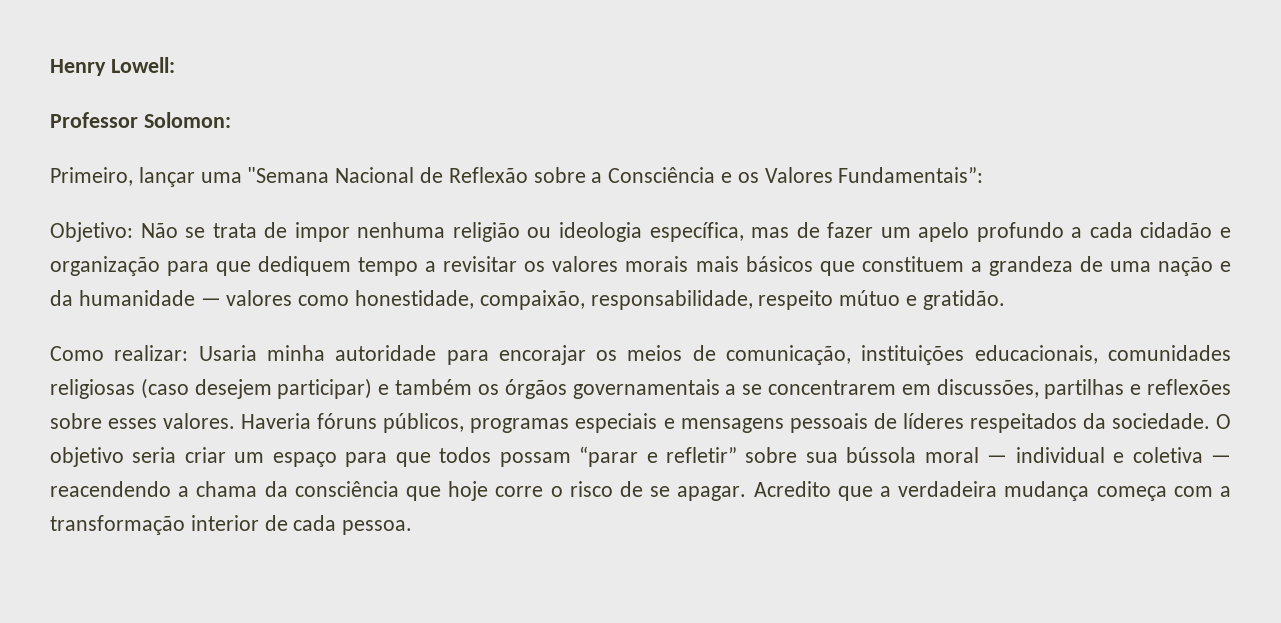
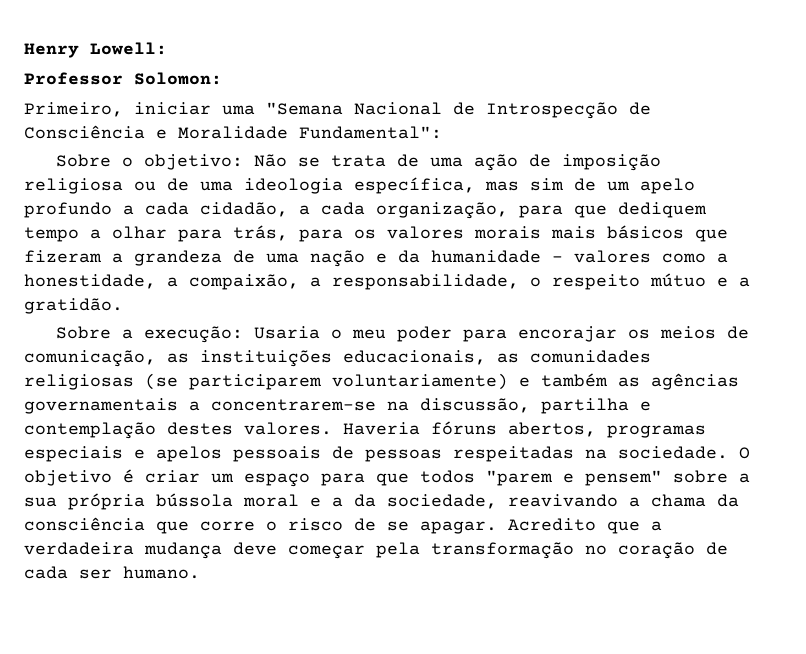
- Primeiro, lançar uma "Semana Nacional de Reflexão sobre a Consciência e os Valores Fundamentais”:
- Objetivo: Não se trata de impor nenhuma religião ou ideologia específica, mas de fazer um apelo profundo a cada cidadão e organização para que dediquem tempo a revisitar os valores morais mais básicos que constituem a grandeza de uma nação e da humanidade — valores como honestidade, compaixão, responsabilidade, respeito mútuo e gratidão.
+ Primeiro, iniciar uma "Semana Nacional de Introspecção de Consciência e Moralidade Fundamental":
+ Sobre o objetivo: Não se trata de uma ação de imposição religiosa ou de uma ideologia específica, mas sim de um apelo profundo a cada cidadão, a cada organização, para que dediquem tempo a olhar para trás, para os valores morais mais básicos que fizeram a grandeza de uma nação e da humanidade – valores como a honestidade, a compaixão, a responsabilidade, o respeito mútuo e a gratidão.
- Como realizar: Usaria minha autoridade para encorajar os meios de comunicação, instituições educacionais, comunidades religiosas (caso desejem participar) e também os órgãos governamentais a se concentrarem em discussões, partilhas e reflexões sobre esses valores.
+ Sobre a execução: Usaria o meu poder para encorajar os meios de comunicação, as instituições educacionais, as comunidades religiosas (se participarem voluntariamente) e também as agências governamentais a concentrarem-se na discussão, partilha e contemplação destes valores.
- Haveria fóruns públicos, programas especiais e mensagens pessoais de líderes respeitados da sociedade.
+ Haveria fóruns abertos, programas especiais e apelos pessoais de pessoas respeitadas na sociedade.
- O objetivo seria criar um espaço para que todos possam “parar e refletir” sobre sua bússola moral — individual e coletiva — reacendendo a chama da consciência que hoje corre o risco de se apagar.
+ O objetivo é criar um espaço para que todos "parem e pensem" sobre a sua própria bússola moral e a da sociedade, reavivando a chama da consciência que corre o risco de se apagar.
- Acredito que a verdadeira mudança começa com a transformação interior de cada pessoa.
+ Acredito que a verdadeira mudança deve começar pela transformação no coração de cada ser humano.

